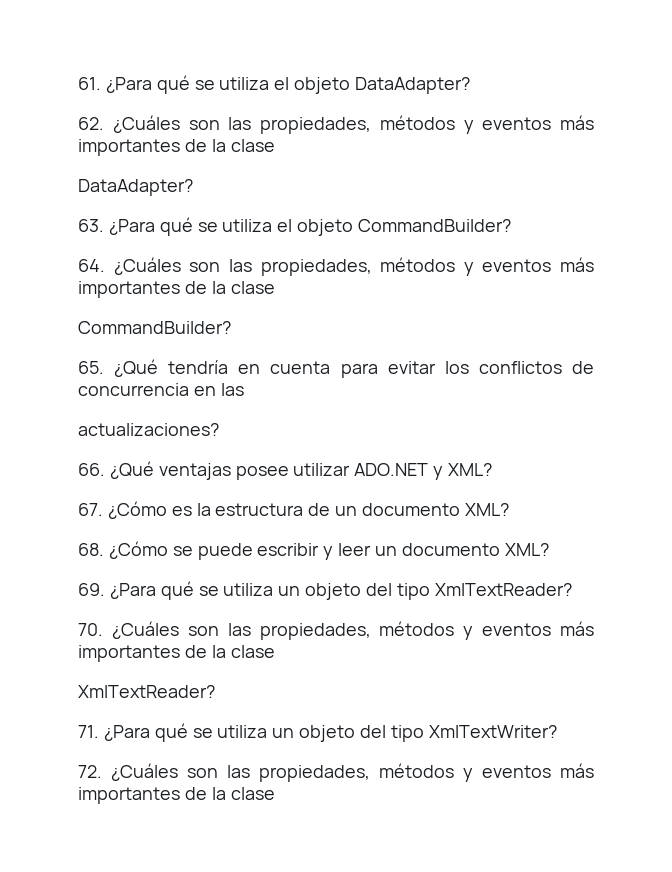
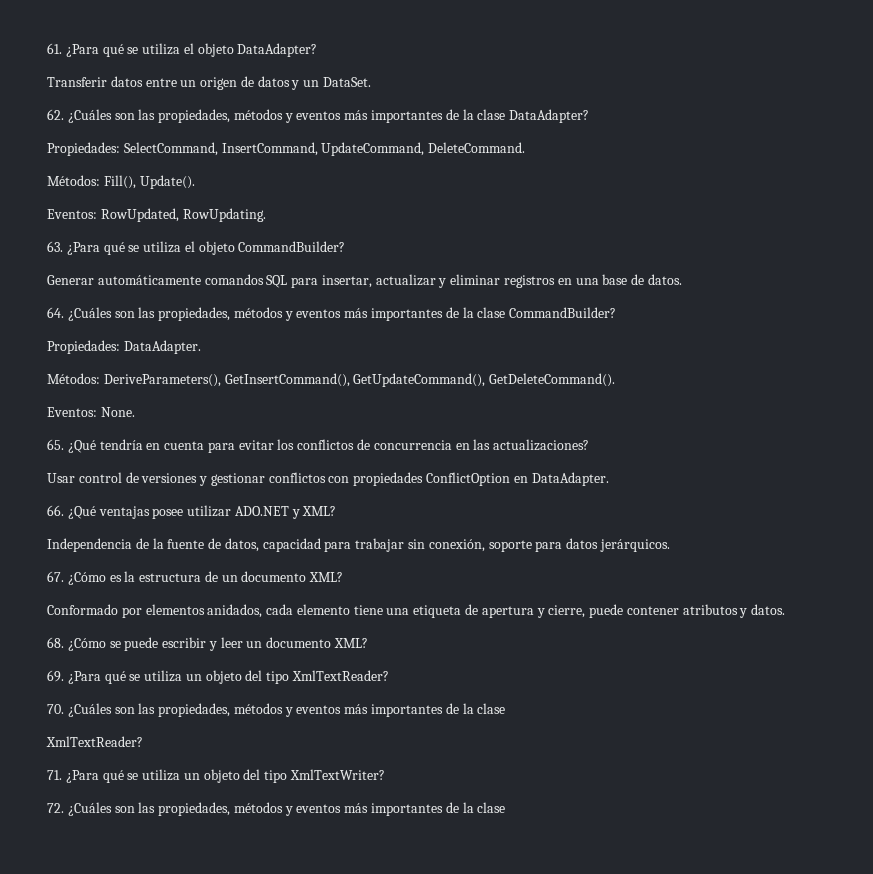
+ Transferir datos entre un origen de datos y un DataSet.
- 62. ¿Cuáles son las propiedades, métodos y eventos más importantes de la clase
- DataAdapter?
+ 62. ¿Cuáles son las propiedades, métodos y eventos más importantes de la clase DataAdapter?
+ Propiedades: SelectCommand, InsertCommand, UpdateCommand, DeleteCommand.
+ Métodos: Fill(), Update().
+ Eventos: RowUpdated, RowUpdating.
+ Generar automáticamente comandos SQL para insertar, actualizar y eliminar registros en una base de datos.
- 64. ¿Cuáles son las propiedades, métodos y eventos más importantes de la clase
- CommandBuilder?
+ 64. ¿Cuáles son las propiedades, métodos y eventos más importantes de la clase CommandBuilder?
+ Propiedades: DataAdapter.
+ Métodos: DeriveParameters(), GetInsertCommand(), GetUpdateCommand(), GetDeleteCommand().
+ Eventos: None.
- 65. ¿Qué tendría en cuenta para evitar los conflictos de concurrencia en las
- actualizaciones?
+ 65. ¿Qué tendría en cuenta para evitar los conflictos de concurrencia en las actualizaciones?
+ Usar control de versiones y gestionar conflictos con propiedades ConflictOption en DataAdapter.
+ Independencia de la fuente de datos, capacidad para trabajar sin conexión, soporte para datos jerárquicos.
+ Conformado por elementos anidados, cada elemento tiene una etiqueta de apertura y cierre, puede contener atributos y datos.

